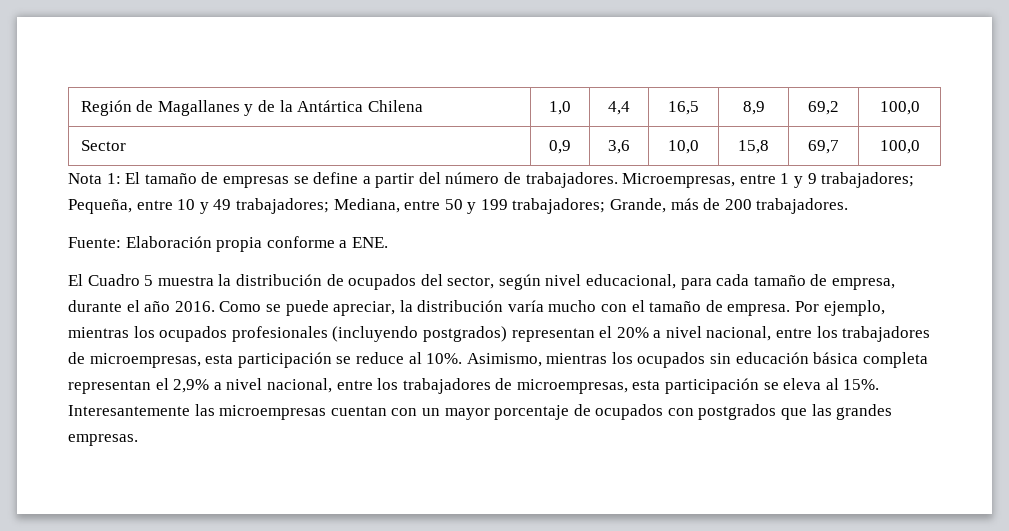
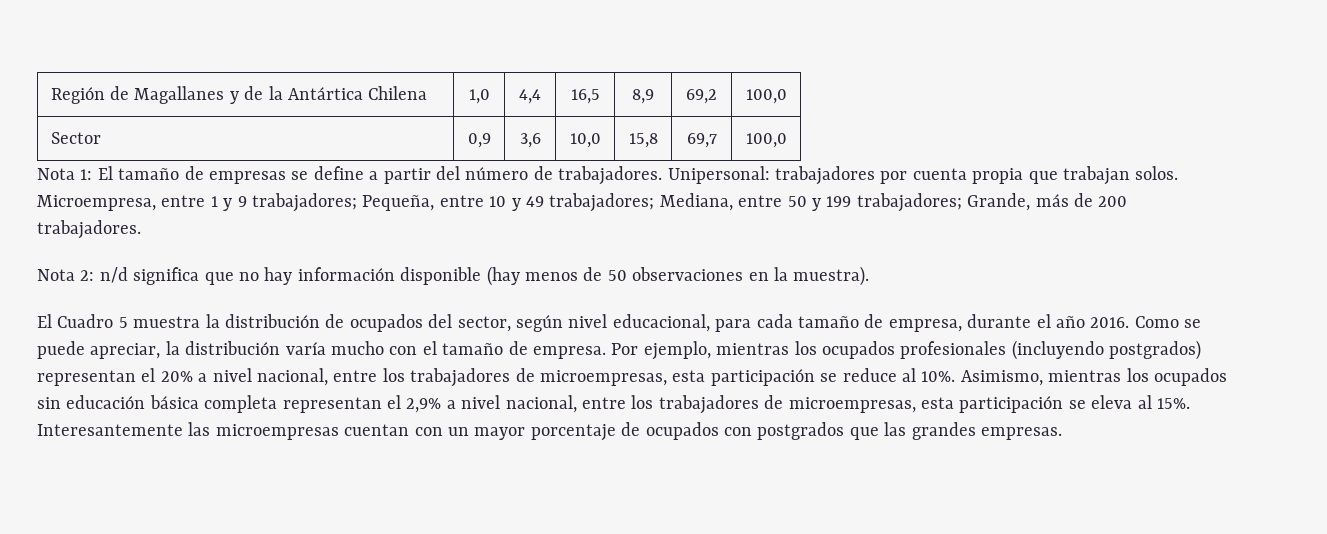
- Microempresas, entre 1 y 9 trabajadores; Pequeña, entre 10 y 49 trabajadores; Mediana, entre 50 y 199 trabajadores; Grande, más de 200 trabajadores.
+ Unipersonal: trabajadores por cuenta propia que trabajan solos. Microempresa, entre 1 y 9 trabajadores; Pequeña, entre 10 y 49 trabajadores; Mediana, entre 50 y 199 trabajadores; Grande, más de 200 trabajadores.
- Fuente: Elaboración propia conforme a ENE.
+ Nota 2: n/d significa que no hay información disponible (hay menos de 50 observaciones en la muestra).

